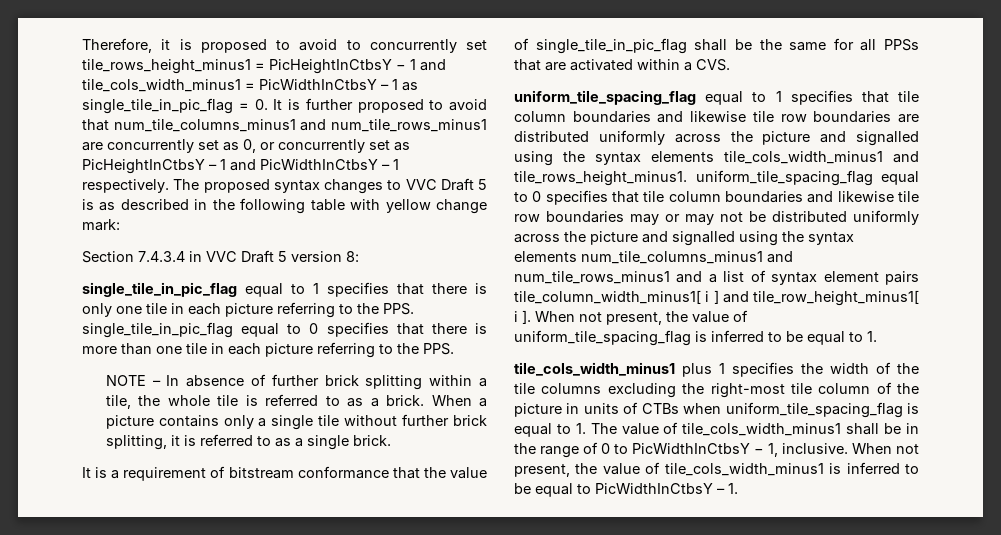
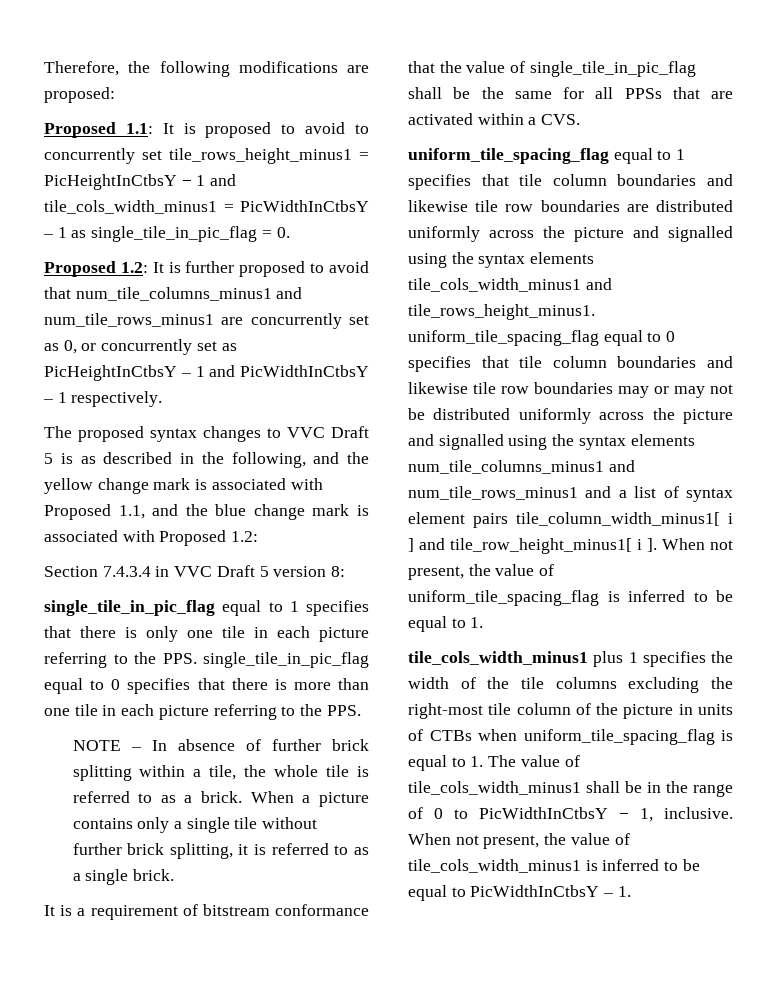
- Therefore, it is proposed to avoid to concurrently set tile_rows_height_minus1 = PicHeightInCtbsY − 1 and tile_cols_width_minus1 = PicWidthInCtbsY – 1 as single_tile_in_pic_flag = 0. It is further proposed to avoid that num_tile_columns_minus1 and num_tile_rows_minus1 are concurrently set as 0, or concurrently set as PicHeightInCtbsY – 1 and PicWidthInCtbsY – 1 respectively. The proposed syntax changes to VVC Draft 5 is as described in the following table with yellow change mark:
+ Therefore, the following modifications are proposed:
+ Proposed 1.1: It is proposed to avoid to concurrently set tile_rows_height_minus1 = PicHeightInCtbsY − 1 and tile_cols_width_minus1 = PicWidthInCtbsY – 1 as single_tile_in_pic_flag = 0.
+ Proposed 1.2: It is further proposed to avoid that num_tile_columns_minus1 and num_tile_rows_minus1 are concurrently set as 0, or concurrently set as PicHeightInCtbsY – 1 and PicWidthInCtbsY – 1 respectively.
+ The proposed syntax changes to VVC Draft 5 is as described in the following, and the yellow change mark is associated with Proposed 1.1, and the blue change mark is associated with Proposed 1.2:

